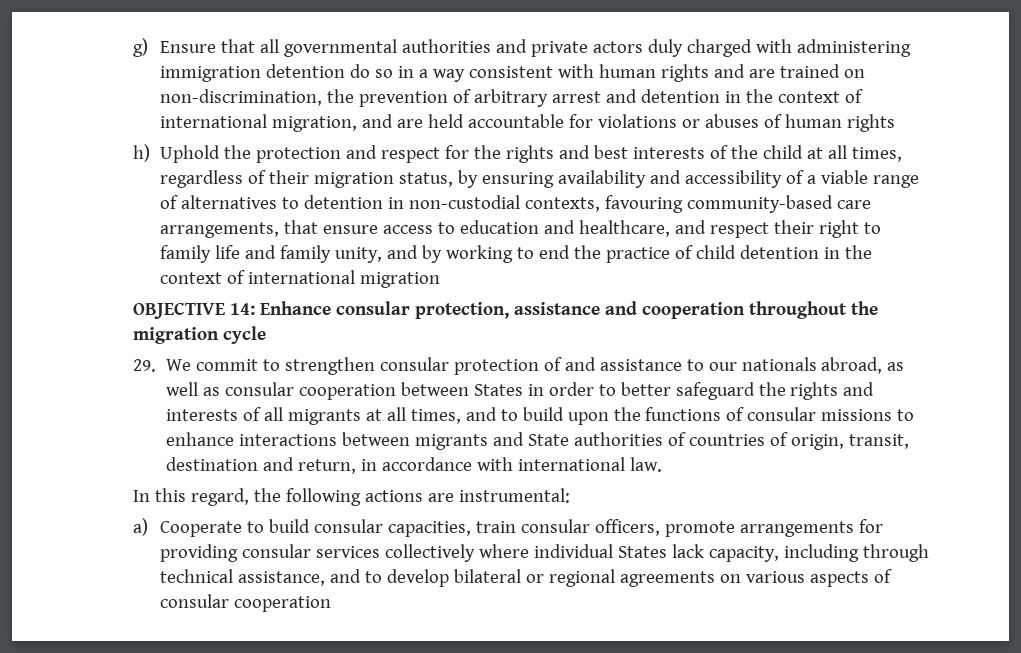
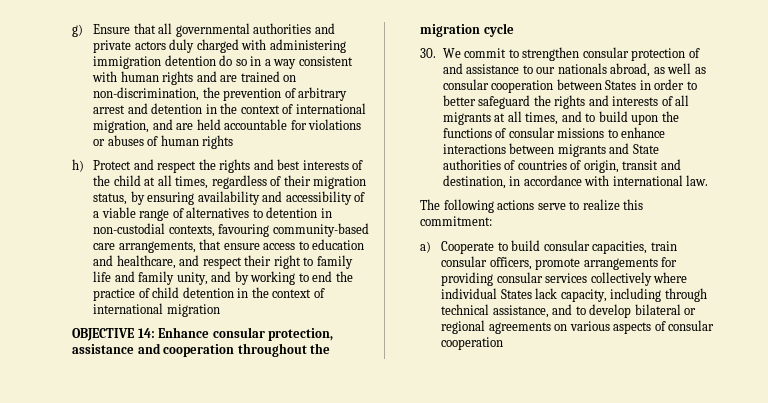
- h) Uphold the protection and respect for the rights and best interests of the child at all times, regardless of their migration status, by ensuring availability and accessibility of a viable range of alternatives to detention in non-custodial contexts, favouring community-based care arrangements, that ensure access to education and healthcare, and respect their right to family life and family unity, and by working to end the practice of child detention in the context of international migration
+ h) Protect and respect the rights and best interests of the child at all times, regardless of their migration status, by ensuring availability and accessibility of a viable range of alternatives to detention in non-custodial contexts, favouring community-based care arrangements, that ensure access to education and healthcare, and respect their right to family life and family unity, and by working to end the practice of child detention in the context of international migration
- 29. We commit to strengthen consular protection of and assistance to our nationals abroad, as well as consular cooperation between States in order to better safeguard the rights and interests of all migrants at all times, and to build upon the functions of consular missions to enhance interactions between migrants and State authorities of countries of origin, transit, destination and return, in accordance with international law.
+ 30. We commit to strengthen consular protection of and assistance to our nationals abroad, as well as consular cooperation between States in order to better safeguard the rights and interests of all migrants at all times, and to build upon the functions of consular missions to enhance interactions between migrants and State authorities of countries of origin, transit and destination, in accordance with international law.
- In this regard, the following actions are instrumental:
+ The following actions serve to realize this commitment:

